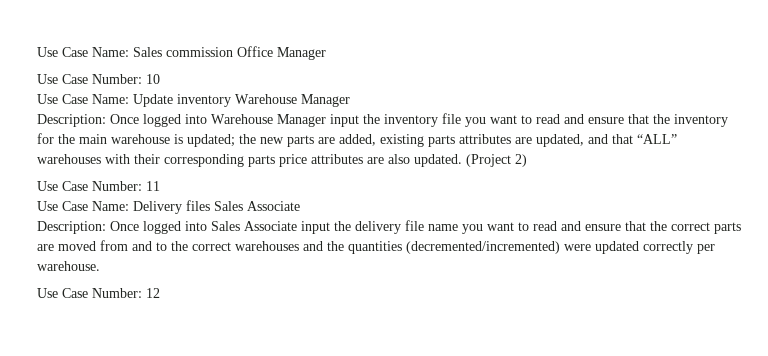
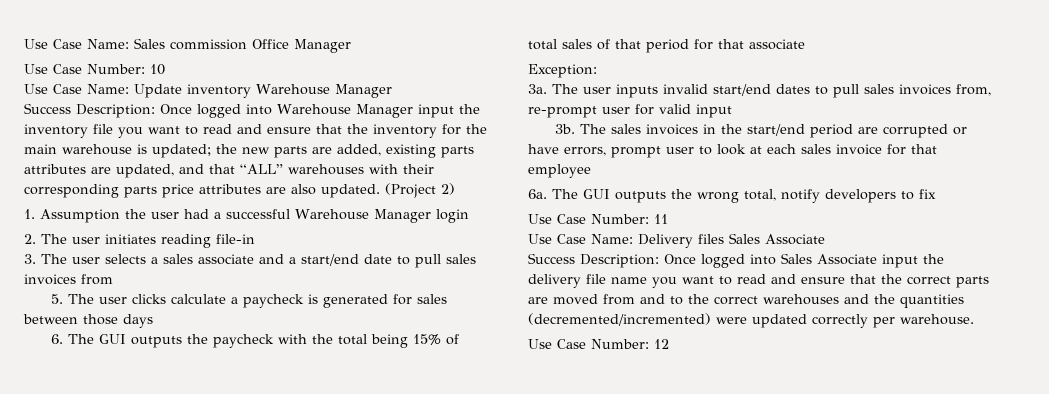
- Description: Once logged into Warehouse Manager input the inventory file you want to read and ensure that the inventory for the main warehouse is updated; the new parts are added, existing parts attributes are updated, and that “ALL” warehouses with their corresponding parts price attributes are also updated.
+ Success Description: Once logged into Warehouse Manager input the inventory file you want to read and ensure that the inventory for the main warehouse is updated; the new parts are added, existing parts attributes are updated, and that “ALL” warehouses with their corresponding parts price attributes are also updated.
+ 1. Assumption the user had a successful Warehouse Manager login
+ 2. The user initiates reading file-in
+ 3. The user selects a sales associate and a start/end date to pull sales invoices from
+ 5. The user clicks calculate a paycheck is generated for sales between those days
+ 6. The GUI outputs the paycheck with the total being 15% of total sales of that period for that associate
+ Exception:
+ 3a. The user inputs invalid start/end dates to pull sales invoices from, re-prompt user for valid input
+ 3b. The sales invoices in the start/end period are corrupted or have errors, prompt user to look at each sales invoice for that employee
+ 6a. The GUI outputs the wrong total, notify developers to fix
- Description: Once logged into Sales Associate input the delivery file name you want to read and ensure that the correct parts are moved from and to the correct warehouses and the quantities (decremented/incremented) were updated correctly per warehouse.
+ Success Description: Once logged into Sales Associate input the delivery file name you want to read and ensure that the correct parts are moved from and to the correct warehouses and the quantities (decremented/incremented) were updated correctly per warehouse.

